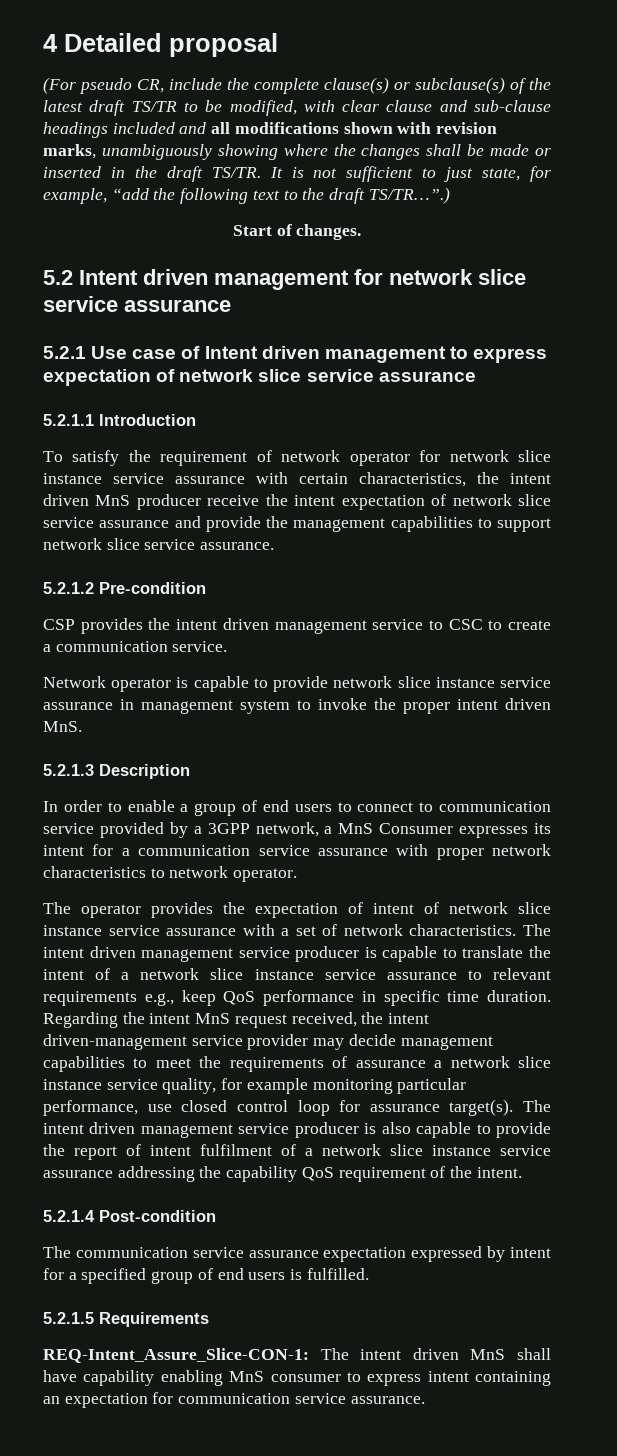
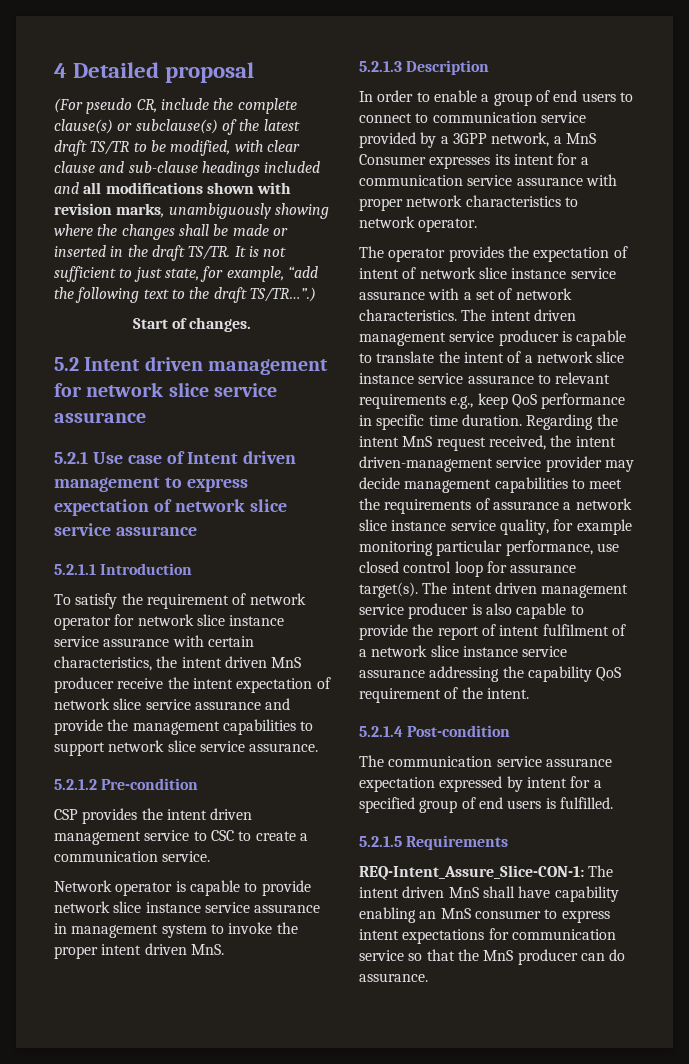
- REQ-Intent_Assure_Slice-CON-1: The intent driven MnS shall have capability enabling MnS consumer to express intent containing an expectation for communication service assurance.
+ REQ-Intent_Assure_Slice-CON-1: The intent driven MnS shall have capability enabling an MnS consumer to express intent expectations for communication service so that the MnS producer can do assurance.

